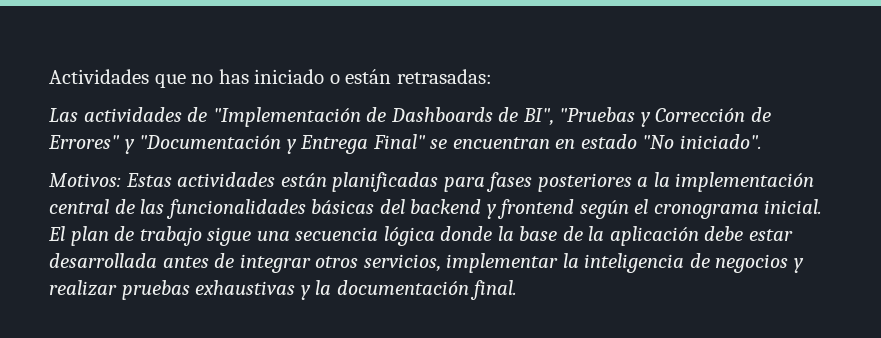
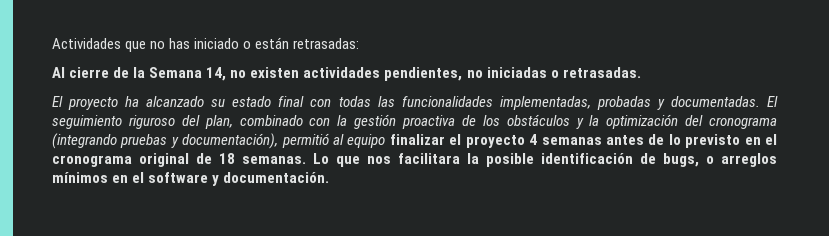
- Las actividades de "Implementación de Dashboards de BI", "Pruebas y Corrección de Errores" y "Documentación y Entrega Final" se encuentran en estado "No iniciado".
- Motivos: Estas actividades están planificadas para fases posteriores a la implementación central de las funcionalidades básicas del backend y frontend según el cronograma inicial. El plan de trabajo sigue una secuencia lógica donde la base de la aplicación debe estar desarrollada antes de integrar otros servicios, implementar la inteligencia de negocios y realizar pruebas exhaustivas y la documentación final.
+ Al cierre de la Semana 14, no existen actividades pendientes, no iniciadas o retrasadas.
+ El proyecto ha alcanzado su estado final con todas las funcionalidades implementadas, probadas y documentadas. El seguimiento riguroso del plan, combinado con la gestión proactiva de los obstáculos y la optimización del cronograma (integrando pruebas y documentación), permitió al equipo finalizar el proyecto 4 semanas antes de lo previsto en el cronograma original de 18 semanas. Lo que nos facilitara la posible identificación de bugs, o arreglos mínimos en el software y documentación.

